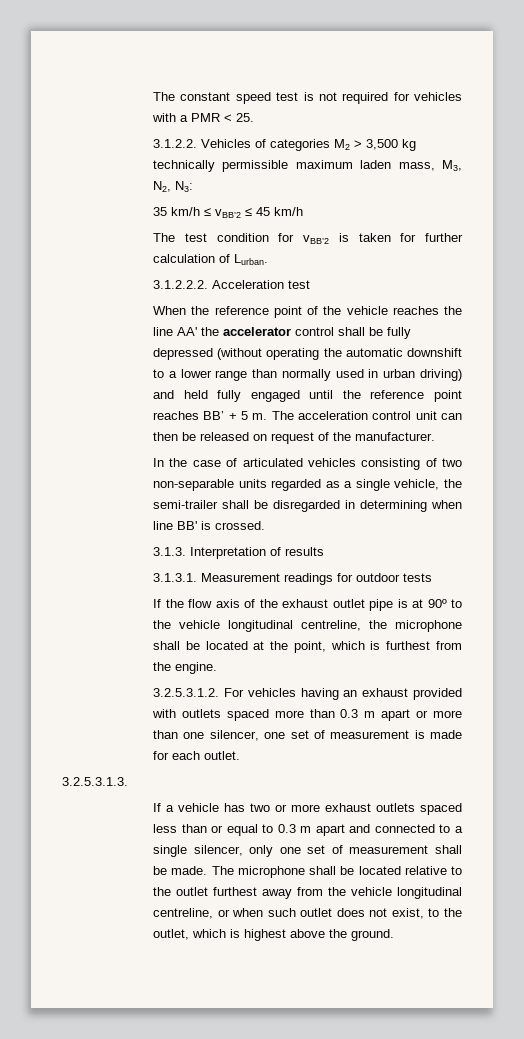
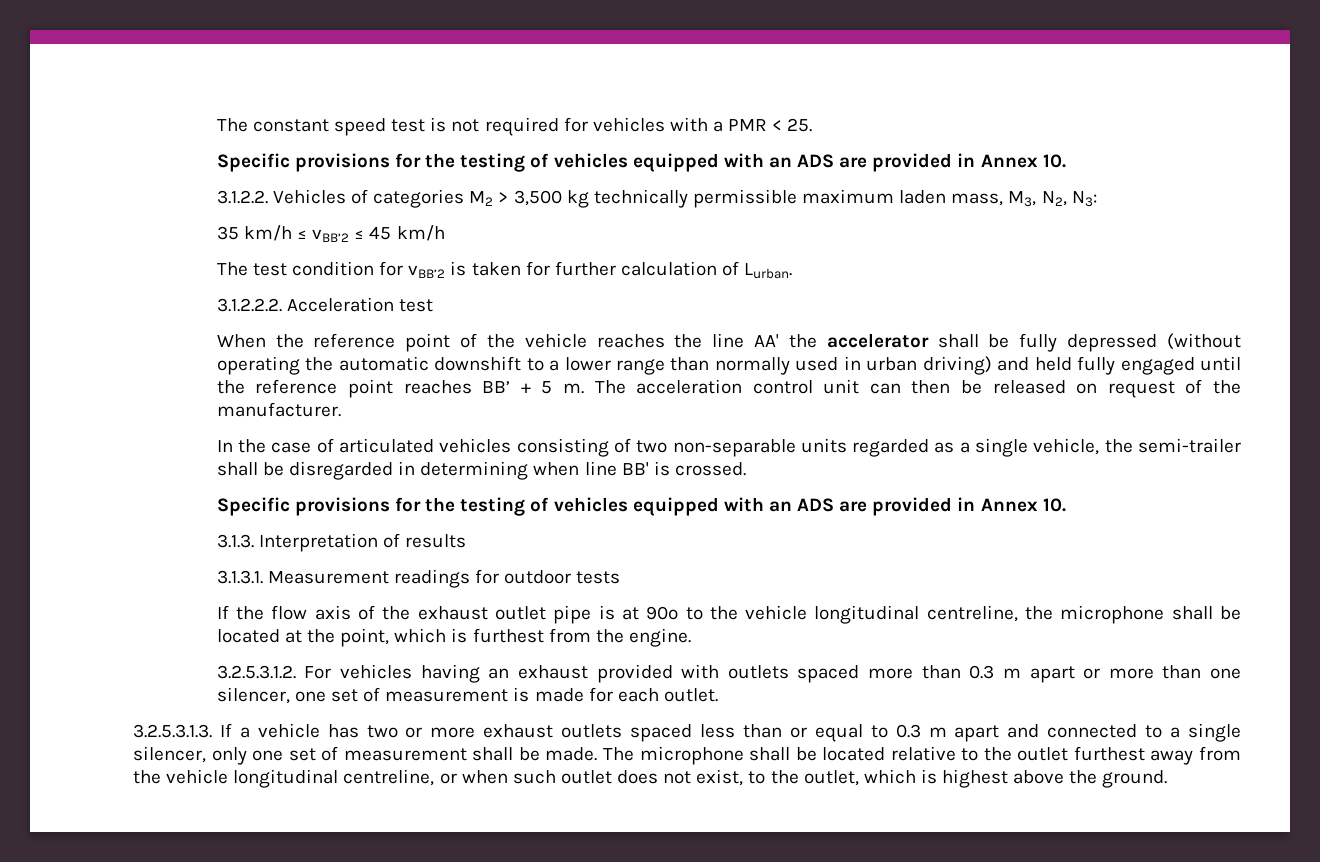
  The constant speed test is not required for vehicles with a PMR < 25.
+ Specific provisions for the testing of vehicles equipped with an ADS are provided in Annex 10.
- When the reference point of the vehicle reaches the line AA' the accelerator control shall be fully depressed (without operating the automatic downshift to a lower range than normally used in urban driving) and held fully engaged until the reference point reaches BB’ + 5 m.
+ When the reference point of the vehicle reaches the line AA' the accelerator shall be fully depressed (without operating the automatic downshift to a lower range than normally used in urban driving) and held fully engaged until the reference point reaches BB’ + 5 m.
  In the case of articulated vehicles consisting of two non-separable units regarded as a single vehicle, the semi-trailer shall be disregarded in determining when line BB' is crossed.
+ Specific provisions for the testing of vehicles equipped with an ADS are provided in Annex 10.
- 3.2.5.3.1.3.
- If a vehicle has two or more exhaust outlets spaced less than or equal to 0.3 m apart and connected to a single silencer, only one set of measurement shall be made.
+ 3.2.5.3.1.3. If a vehicle has two or more exhaust outlets spaced less than or equal to 0.3 m apart and connected to a single silencer, only one set of measurement shall be made.

